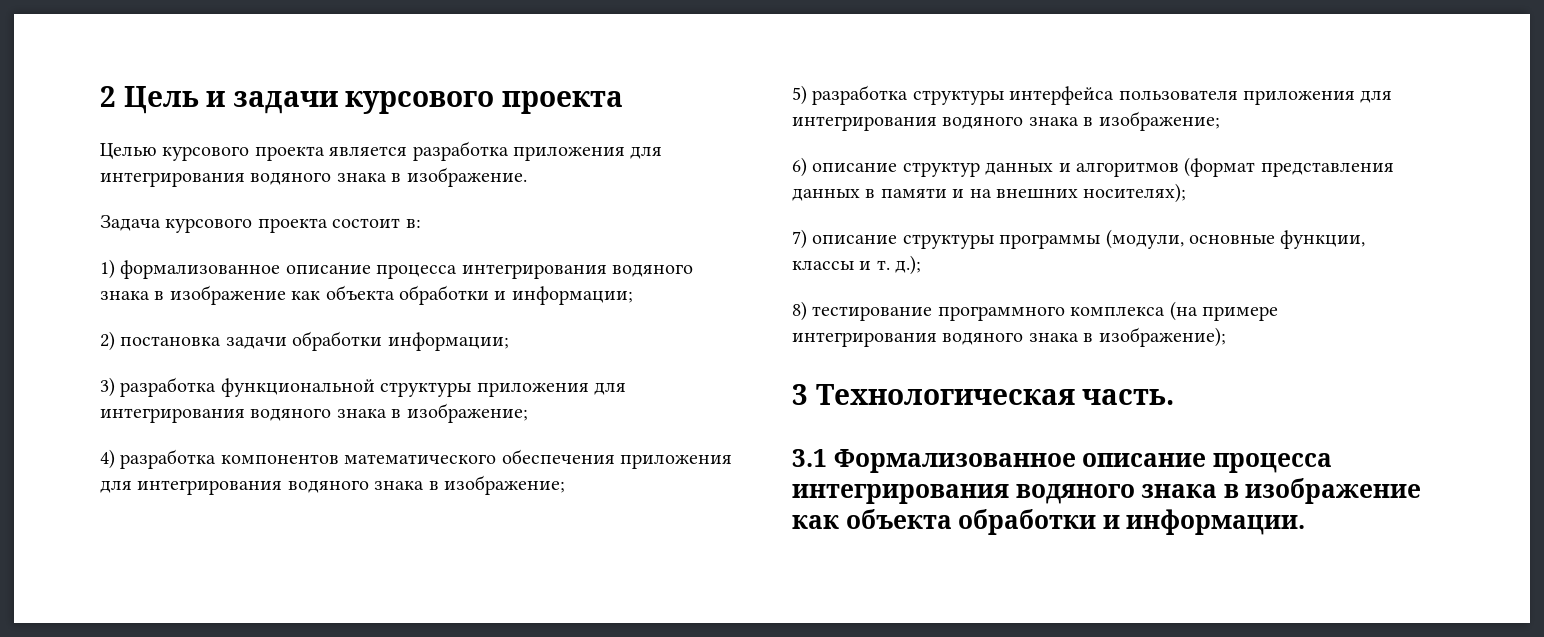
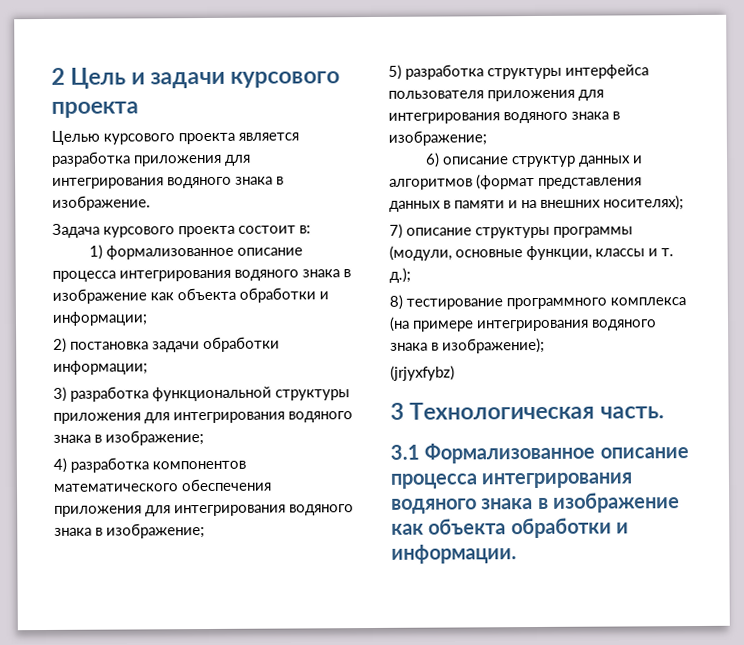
+ (jrjyxfybz)

